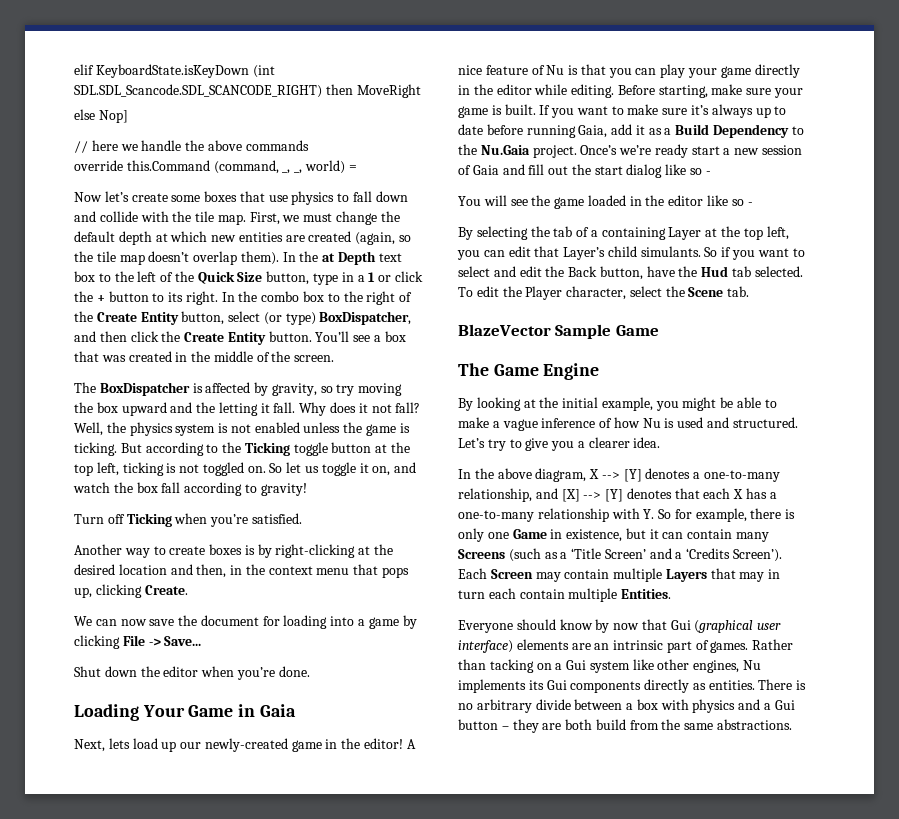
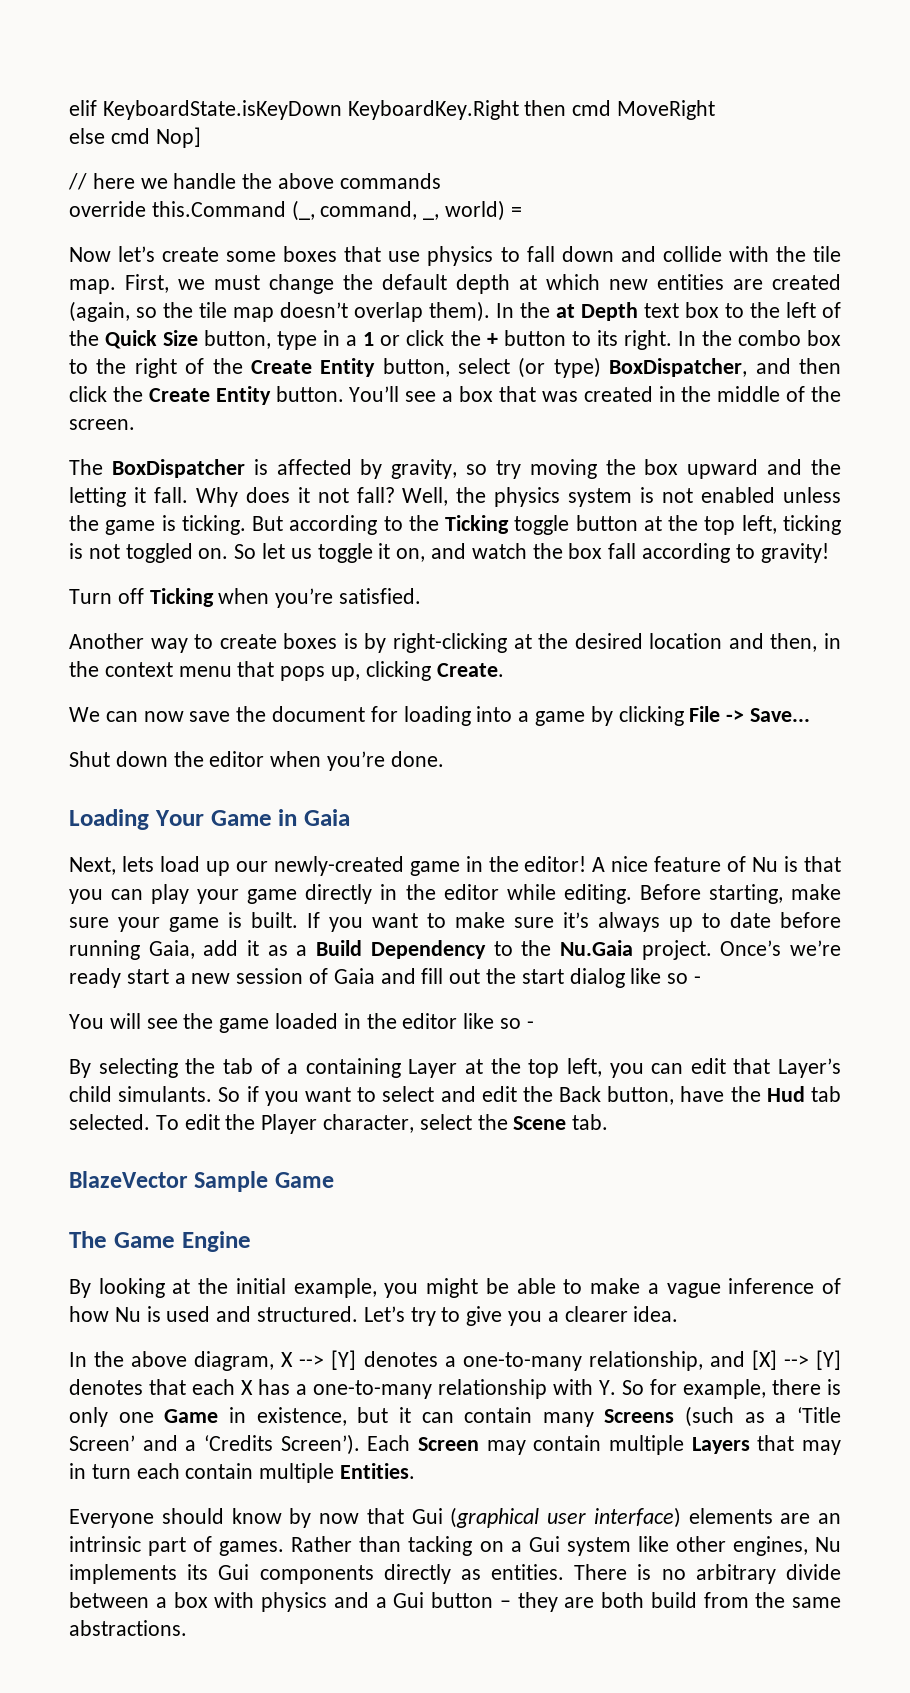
- elif KeyboardState.isKeyDown (int SDL.SDL_Scancode.SDL_SCANCODE_RIGHT) then MoveRight
+ elif KeyboardState.isKeyDown KeyboardKey.Right then cmd MoveRight
- else Nop]
+ else cmd Nop]
- override this.Command (command, _, _, world) =
+ override this.Command (_, command, _, world) =

